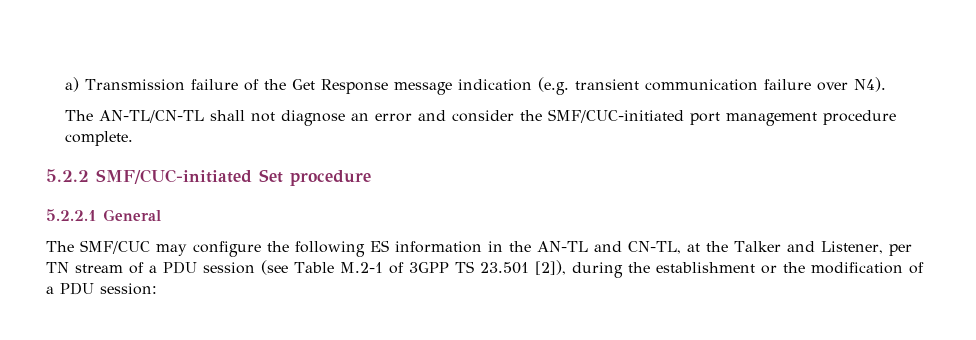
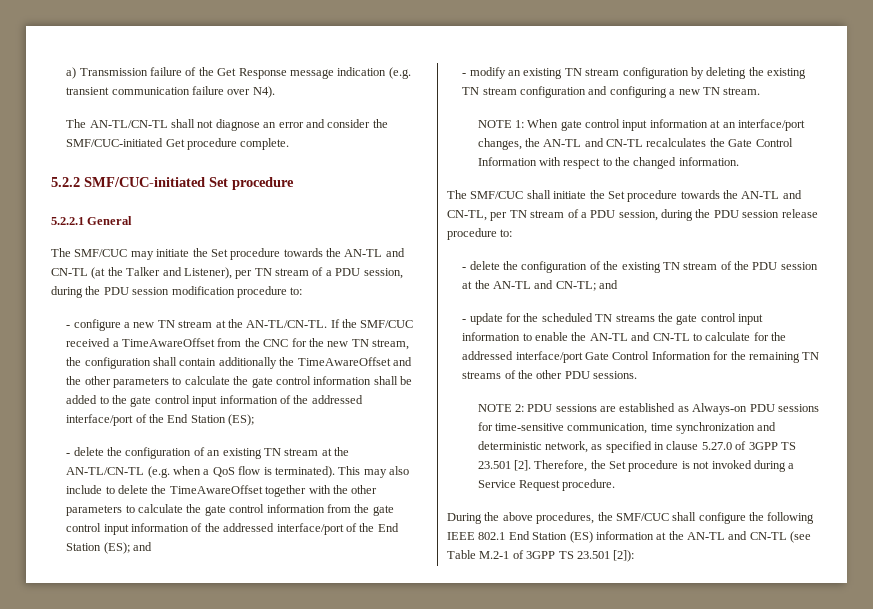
- The AN-TL/CN-TL shall not diagnose an error and consider the SMF/CUC-initiated port management procedure complete.
+ The AN-TL/CN-TL shall not diagnose an error and consider the SMF/CUC-initiated Get procedure complete.
- The SMF/CUC may configure the following ES information in the AN-TL and CN-TL, at the Talker and Listener, per TN stream of a PDU session (see Table M.2-1 of 3GPP TS 23.501 [2]), during the establishment or the modification of a PDU session:
+ The SMF/CUC may initiate the Set procedure towards the AN-TL and CN-TL (at the Talker and Listener), per TN stream of a PDU session, during the PDU session modification procedure to:
+ - configure a new TN stream at the AN-TL/CN-TL. If the SMF/CUC received a TimeAwareOffset from the CNC for the new TN stream, the configuration shall contain additionally the TimeAwareOffset and the other parameters to calculate the gate control information shall be added to the gate control input information of the addressed interface/port of the End Station (ES);
+ - delete the configuration of an existing TN stream at the AN-TL/CN-TL (e.g. when a QoS flow is terminated). This may also include to delete the TimeAwareOffset together with the other parameters to calculate the gate control information from the gate control input information of the addressed interface/port of the End Station (ES); and
+ - modify an existing TN stream configuration by deleting the existing TN stream configuration and configuring a new TN stream.
+ NOTE 1: When gate control input information at an interface/port changes, the AN-TL and CN-TL recalculates the Gate Control Information with respect to the changed information.
+ The SMF/CUC shall initiate the Set procedure towards the AN-TL and CN-TL, per TN stream of a PDU session, during the PDU session release procedure to:
+ - delete the configuration of the existing TN stream of the PDU session at the AN-TL and CN-TL; and
+ - update for the scheduled TN streams the gate control input information to enable the AN-TL and CN-TL to calculate for the addressed interface/port Gate Control Information for the remaining TN streams of the other PDU sessions.
+ NOTE 2: PDU sessions are established as Always-on PDU sessions for time-sensitive communication, time synchronization and deterministic network, as specified in clause 5.27.0 of 3GPP TS 23.501 [2]. Therefore, the Set procedure is not invoked during a Service Request procedure.
+ During the above procedures, the SMF/CUC shall configure the following IEEE 802.1 End Station (ES) information at the AN-TL and CN-TL (see Table M.2-1 of 3GPP TS 23.501 [2]):

